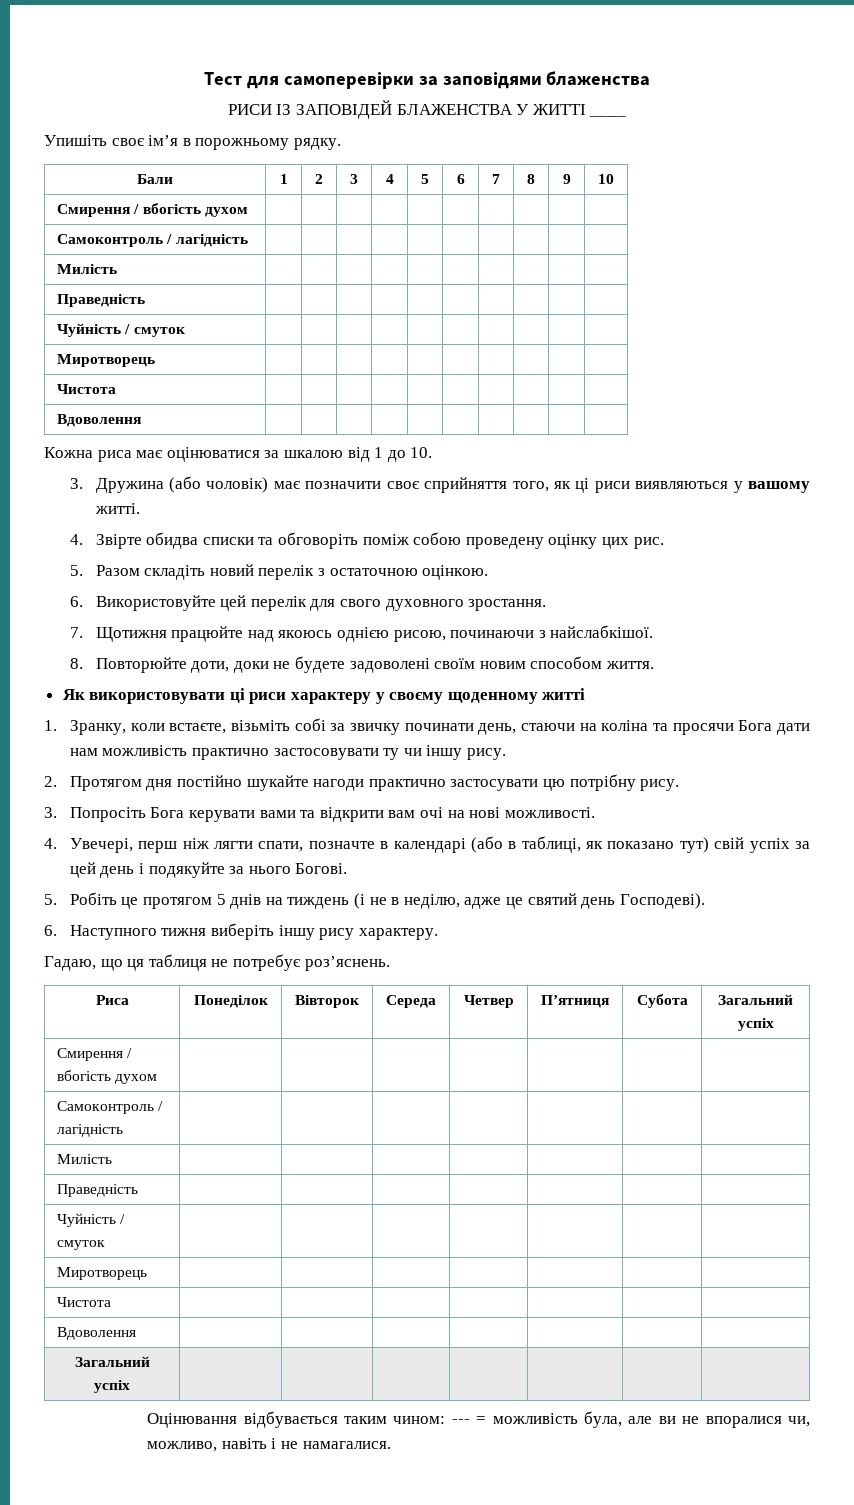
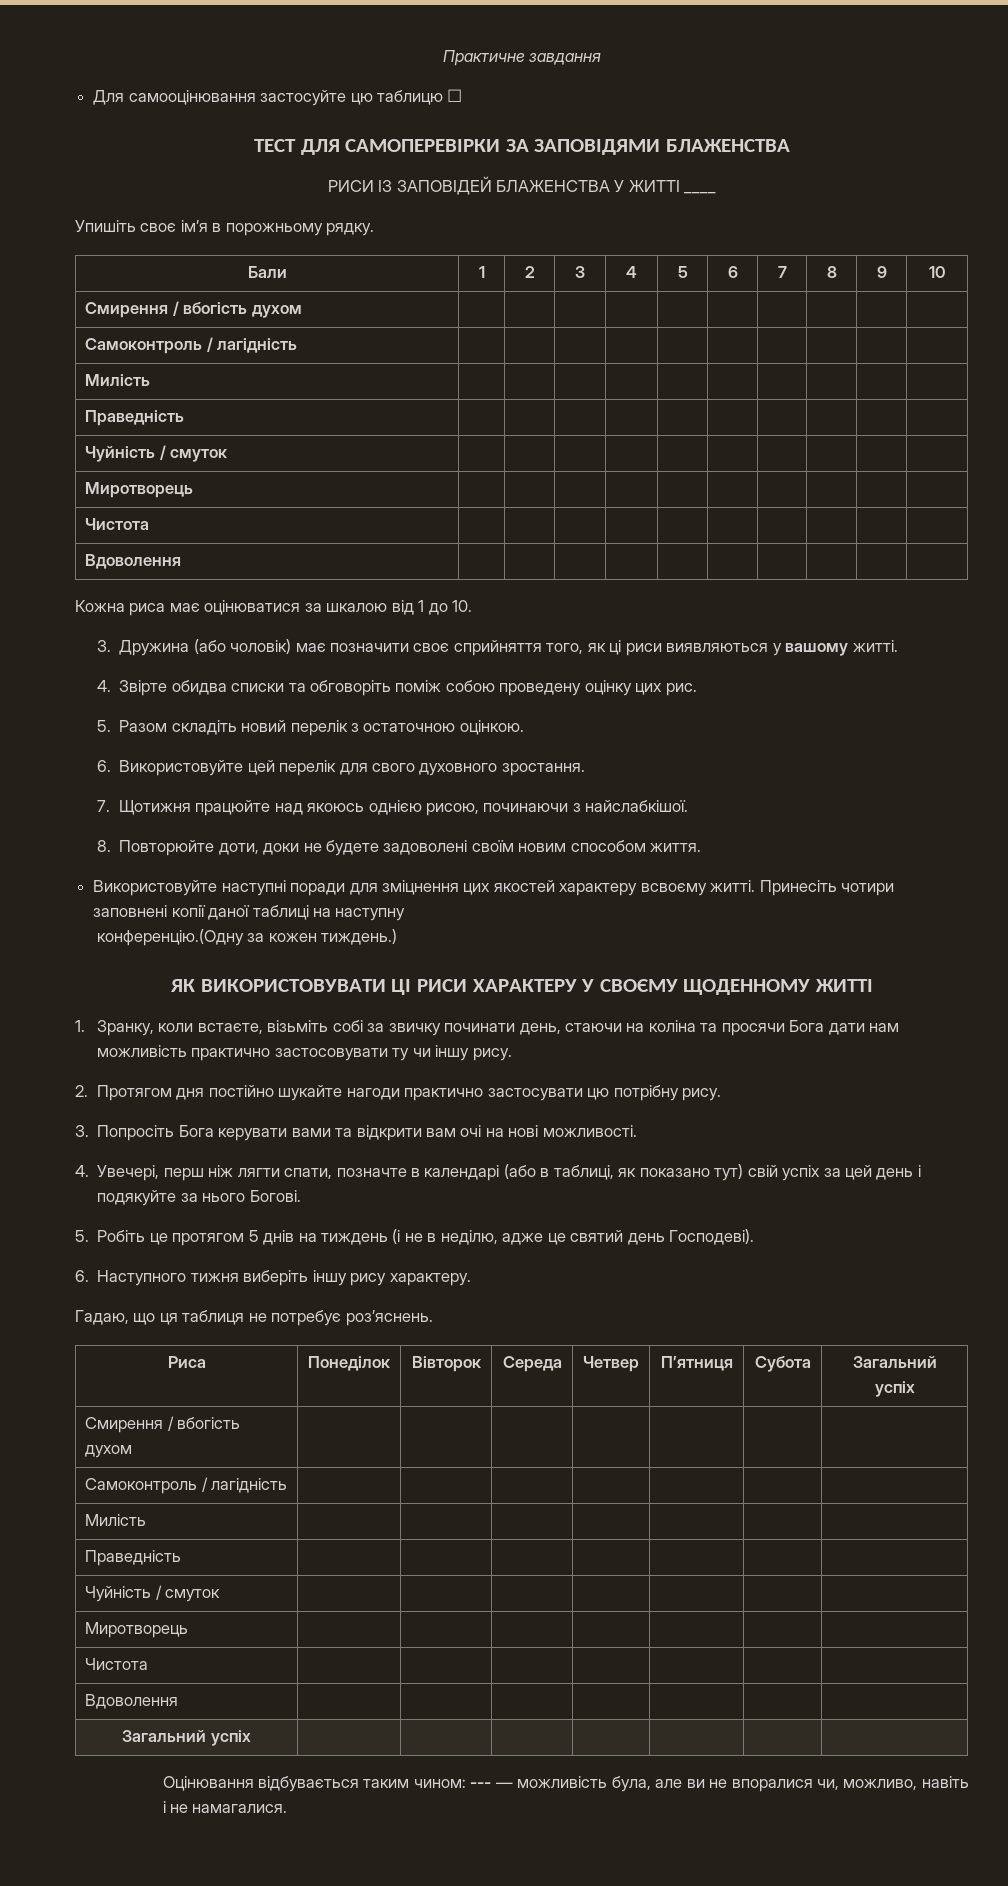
- Тест для самоперевірки за заповідями блаженства
+ Практичне завдання
+ Для самооцінювання застосуйте цю таблицю ☐
+ ТЕСТ ДЛЯ САМОПЕРЕВІРКИ ЗА ЗАПОВІДЯМИ БЛАЖЕНСТВА
- Як використовувати ці риси характеру у своєму щоденному житті
+ Використовуйте наступні поради для зміцнення цих якостей характеру всвоєму житті. Принесіть чотири заповнені копії даної таблиці на наступну
+ конференцію.(Одну за кожен тиждень.)
+ ЯК ВИКОРИСТОВУВАТИ ЦІ РИСИ ХАРАКТЕРУ У СВОЄМУ ЩОДЕННОМУ ЖИТТІ
- Оцінювання відбувається таким чином: --- = можливість була, але ви не впоралися чи, можливо, навіть і не намагалися.
+ Оцінювання відбувається таким чином: --- — можливість була, але ви не впоралися чи, можливо, навіть і не намагалися.

